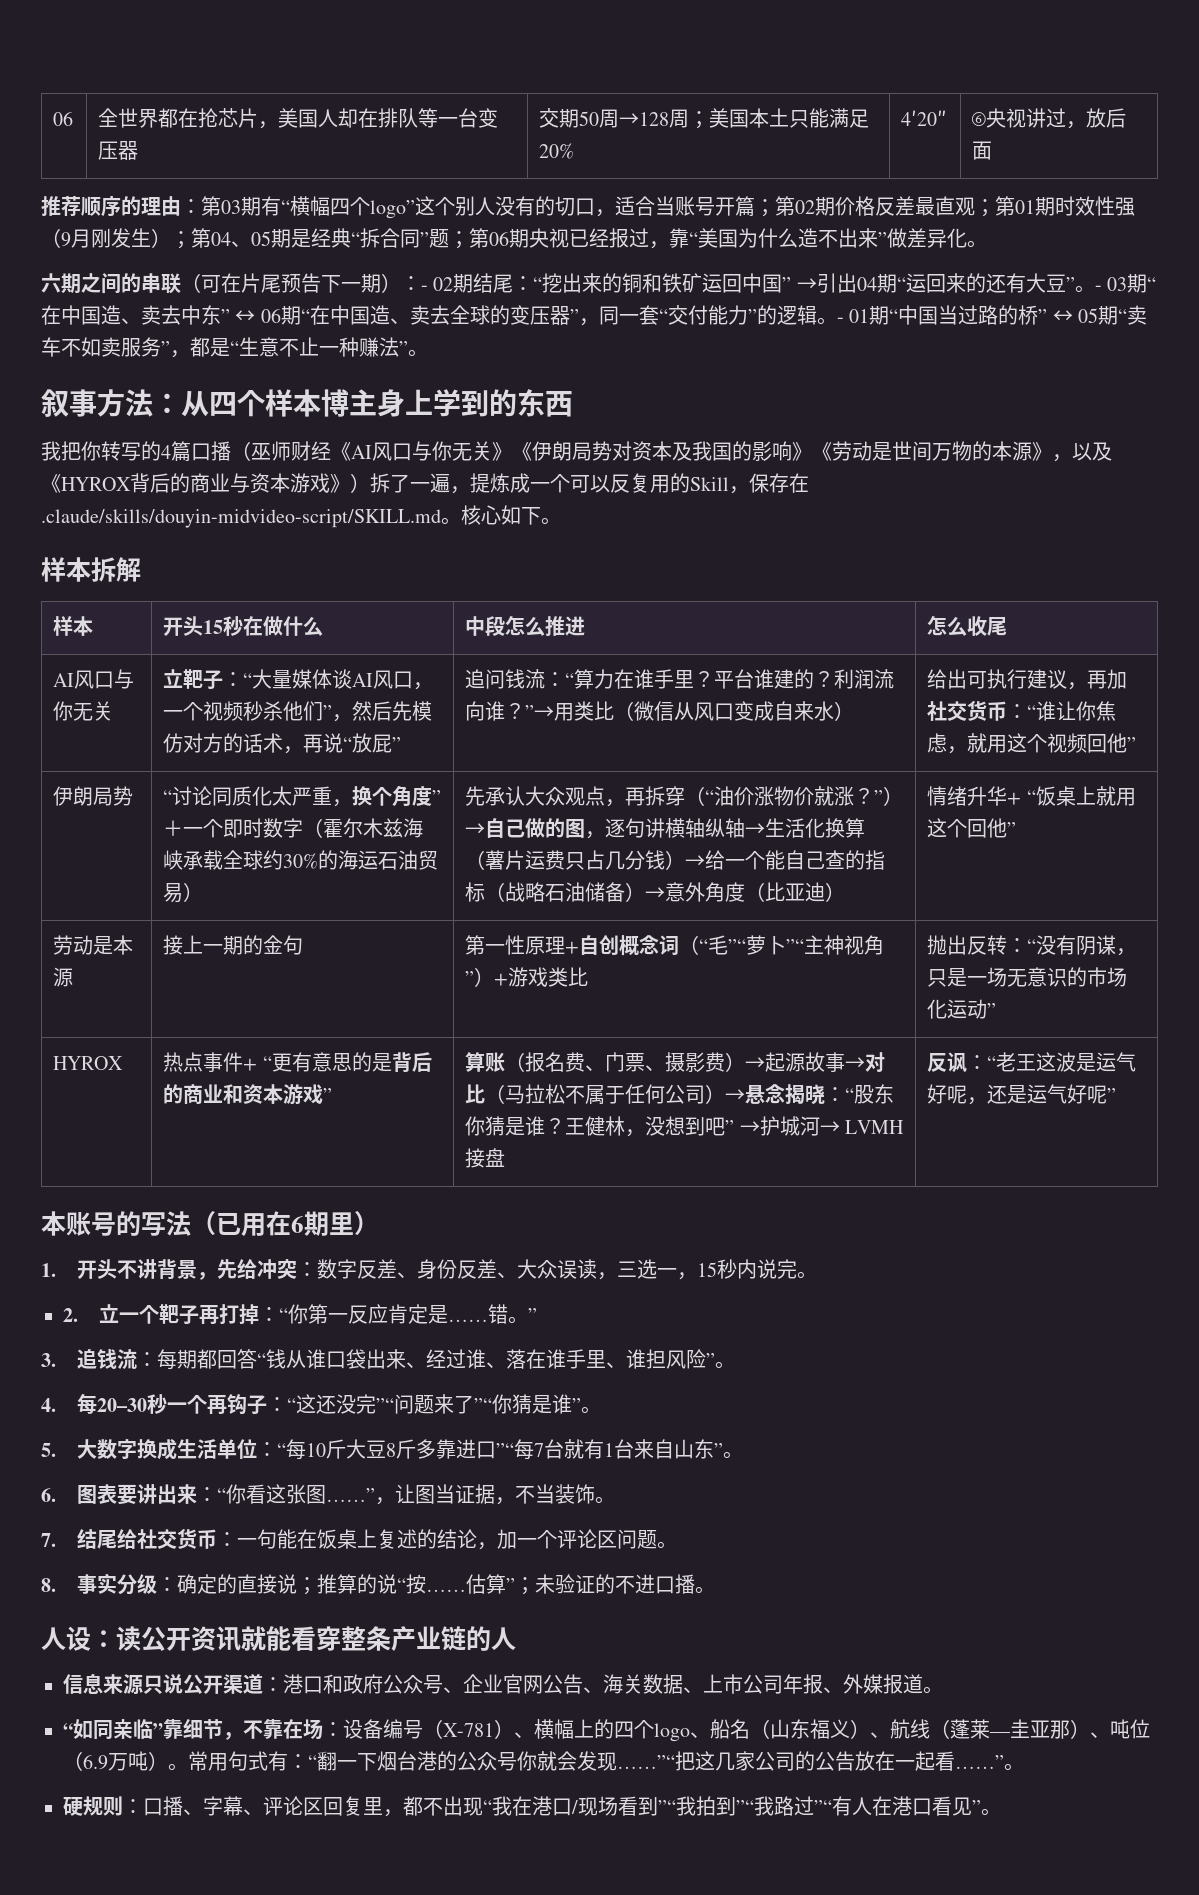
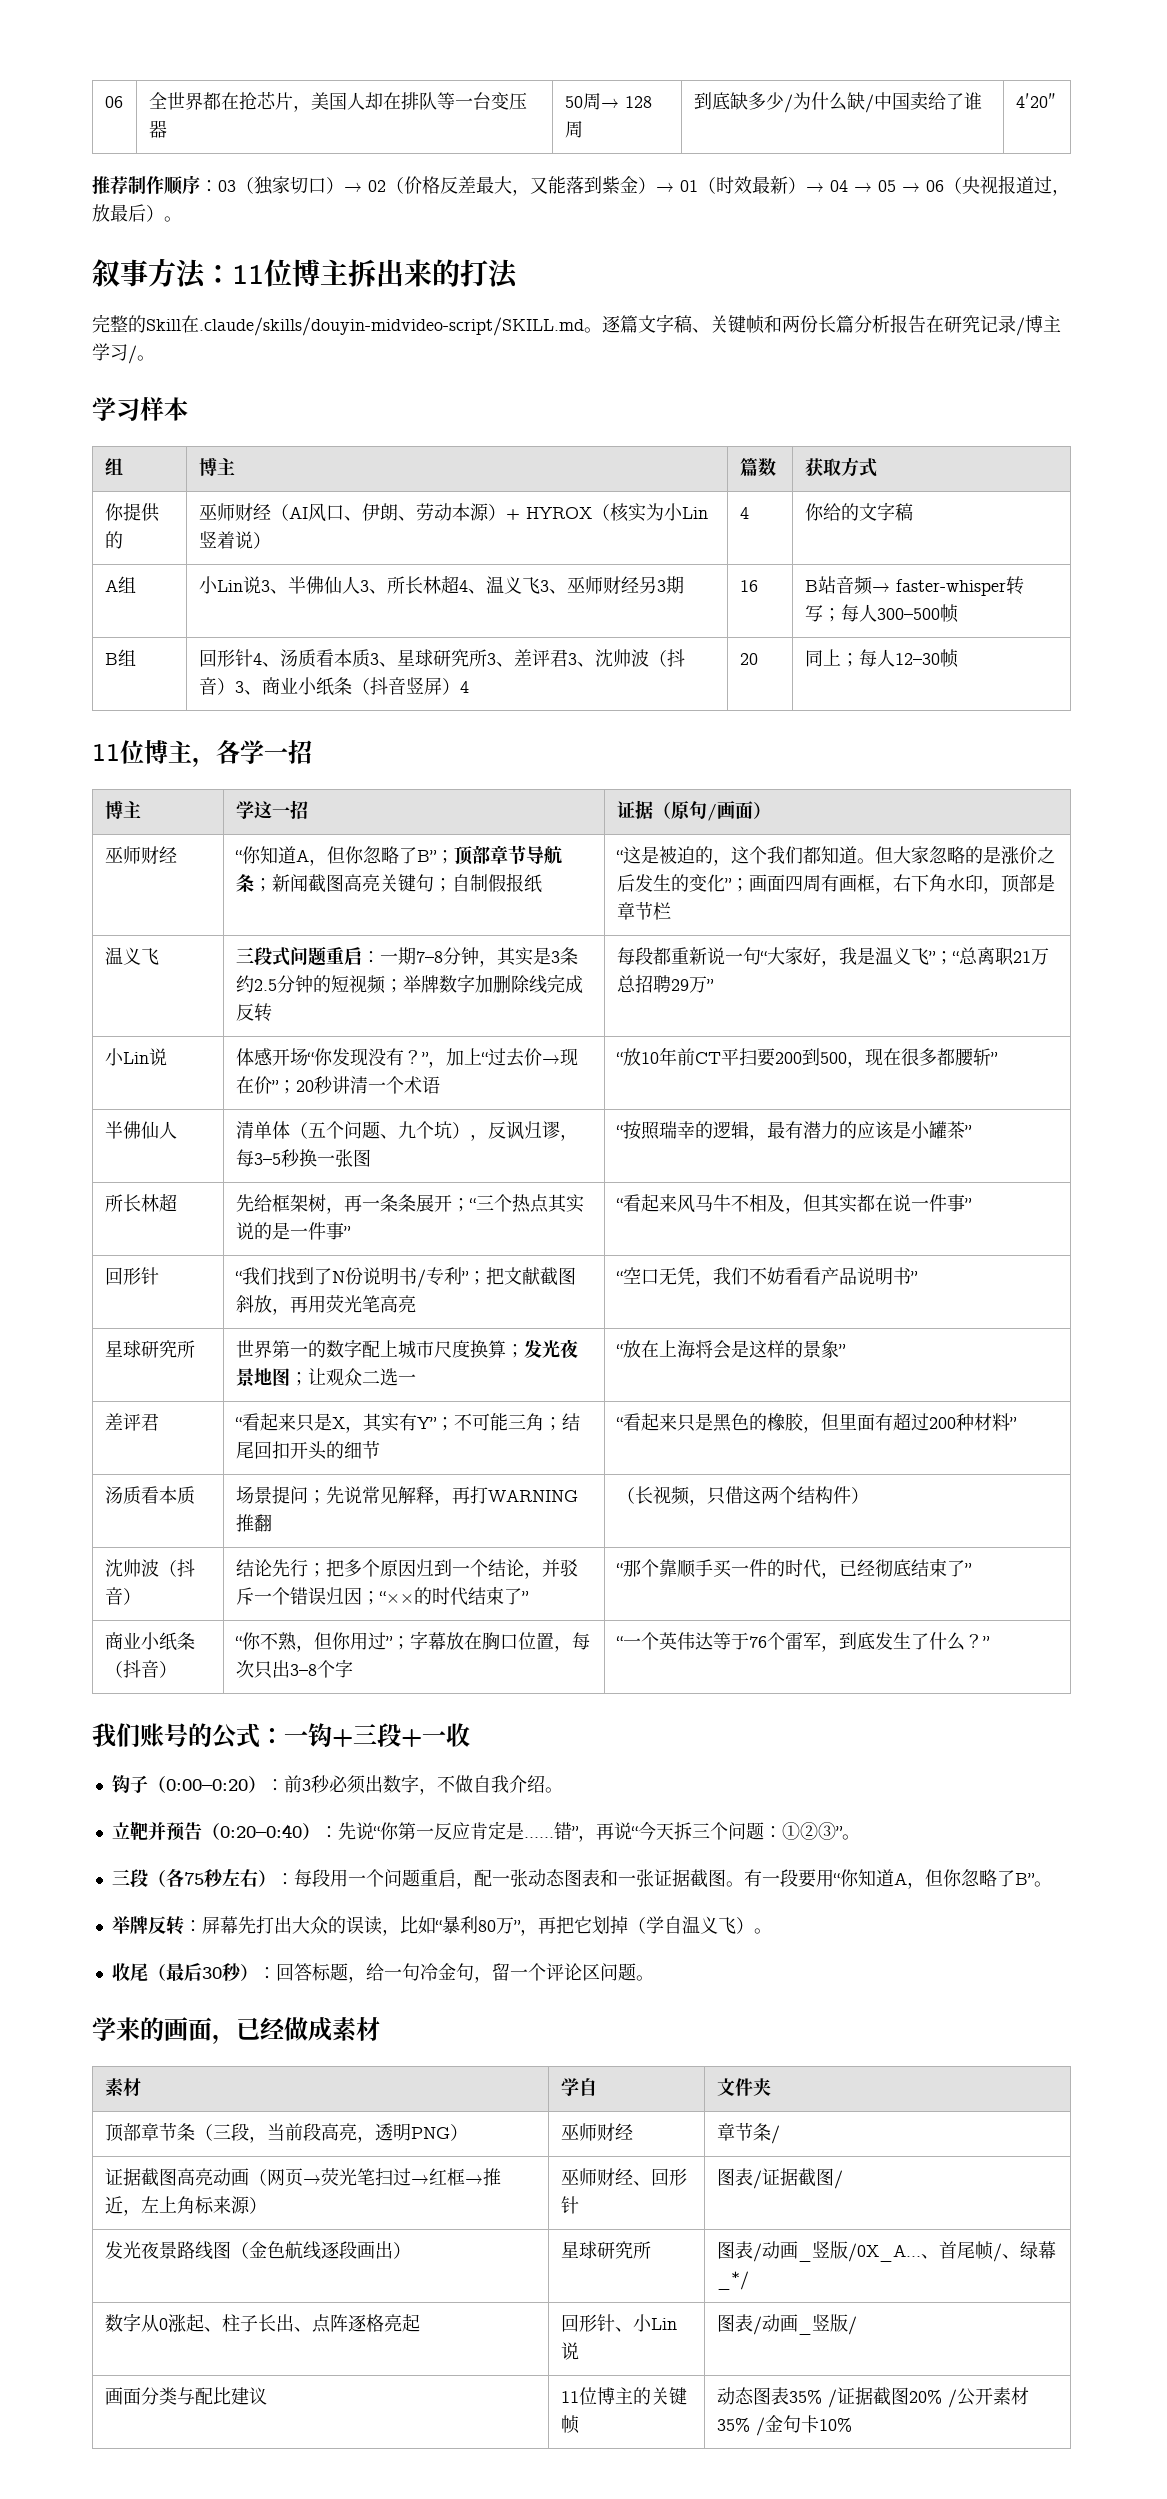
- 06 | 全世界都在抢芯片，美国人却在排队等一台变压器 | 交期50周→128周；美国本土只能满足20% | 4′20″ | ⑥央视讲过，放后面
- 推荐顺序的理由：第03期有“横幅四个logo”这个别人没有的切口，适合当账号开篇；第02期价格反差最直观；第01期时效性强（9月刚发生）；第04、05期是经典“拆合同”题；第06期央视已经报过，靠“美国为什么造不出来”做差异化。
- 六期之间的串联（可在片尾预告下一期）：- 02期结尾：“挖出来的铜和铁矿运回中国” →引出04期“运回来的还有大豆”。- 03期“在中国造、卖去中东” ↔ 06期“在中国造、卖去全球的变压器”，同一套“交付能力”的逻辑。- 01期“中国当过路的桥” ↔ 05期“卖车不如卖服务”，都是“生意不止一种赚法”。
- 叙事方法：从四个样本博主身上学到的东西
- 我把你转写的4篇口播（巫师财经《AI风口与你无关》《伊朗局势对资本及我国的影响》《劳动是世间万物的本源》，以及《HYROX背后的商业与资本游戏》）拆了一遍，提炼成一个可以反复用的Skill，保存在.claude/skills/douyin-midvideo-script/SKILL.md。核心如下。
- 样本拆解
- 样本 | 开头15秒在做什么 | 中段怎么推进 | 怎么收尾
- AI风口与你无关 | 立靶子：“大量媒体谈AI风口，一个视频秒杀他们”，然后先模仿对方的话术，再说“放屁” | 追问钱流：“算力在谁手里？平台谁建的？利润流向谁？”→用类比（微信从风口变成自来水） | 给出可执行建议，再加社交货币：“谁让你焦虑，就用这个视频回他”
- 伊朗局势 | “讨论同质化太严重，换个角度”＋一个即时数字（霍尔木兹海峡承载全球约30%的海运石油贸易） | 先承认大众观点，再拆穿（“油价涨物价就涨？”）→自己做的图，逐句讲横轴纵轴→生活化换算（薯片运费只占几分钱）→给一个能自己查的指标（战略石油储备）→意外角度（比亚迪） | 情绪升华+ “饭桌上就用这个回他”
- 劳动是本源 | 接上一期的金句 | 第一性原理+自创概念词（“毛”“萝卜”“主神视角”）+游戏类比 | 抛出反转：“没有阴谋，只是一场无意识的市场化运动”
- HYROX | 热点事件+ “更有意思的是背后的商业和资本游戏” | 算账（报名费、门票、摄影费）→起源故事→对比（马拉松不属于任何公司）→悬念揭晓：“股东你猜是谁？王健林，没想到吧” →护城河→ LVMH接盘 | 反讽：“老王这波是运气好呢，还是运气好呢”
- 本账号的写法（已用在6期里）
- 1.开头不讲背景，先给冲突：数字反差、身份反差、大众误读，三选一，15秒内说完。
- 2.立一个靶子再打掉：“你第一反应肯定是……
+ 06 | 全世界都在抢芯片，美国人却在排队等一台变压器 | 50周→ 128周 | 到底缺多少/为什么缺/中国卖给了谁 | 4′20″
+ 推荐制作顺序：03（独家切口）→ 02（价格反差最大，又能落到紫金）→ 01（时效最新）→ 04 → 05 → 06（央视报道过，放最后）。
+ 叙事方法：11位博主拆出来的打法
+ 完整的Skill在.claude/skills/douyin-midvideo-script/SKILL.md。逐篇文字稿、关键帧和两份长篇分析报告在研究记录/博主学习/。
+ 学习样本
+ 组 | 博主 | 篇数 | 获取方式
+ 你提供的 | 巫师财经（AI风口、伊朗、劳动本源）+ HYROX（核实为小Lin竖着说） | 4 | 你给的文字稿
+ A组 | 小Lin说3、半佛仙人3、所长林超4、温义飞3、巫师财经另3期 | 16 | B站音频→ faster-whisper转写；每人300–500帧
+ B组 | 回形针4、汤质看本质3、星球研究所3、差评君3、沈帅波（抖音）3、商业小纸条（抖音竖屏）4 | 20 | 同上；每人12–30帧
+ 11位博主，各学一招
+ 博主 | 学这一招 | 证据（原句/画面）
+ 巫师财经 | “你知道A，但你忽略了B”；顶部章节导航条；新闻截图高亮关键句；自制假报纸 | “这是被迫的，这个我们都知道。但大家忽略的是涨价之后发生的变化”；画面四周有画框，右下角水印，顶部是章节栏
+ 温义飞 | 三段式问题重启：一期7–8分钟，其实是3条约2.5分钟的短视频；举牌数字加删除线完成反转 | 每段都重新说一句“大家好，我是温义飞”；“总离职21万总招聘29万”
+ 小Lin说 | 体感开场“你发现没有？”，加上“过去价→现在价”；20秒讲清一个术语 | “放10年前CT平扫要200到500，现在很多都腰斩”
+ 半佛仙人 | 清单体（五个问题、九个坑），反讽归谬，每3–5秒换一张图 | “按照瑞幸的逻辑，最有潜力的应该是小罐茶”
+ 所长林超 | 先给框架树，再一条条展开；“三个热点其实说的是一件事” | “看起来风马牛不相及，但其实都在说一件事”
+ 回形针 | “我们找到了N份说明书/专利”；把文献截图斜放，再用荧光笔高亮 | “空口无凭，我们不妨看看产品说明书”
+ 星球研究所 | 世界第一的数字配上城市尺度换算；发光夜景地图；让观众二选一 | “放在上海将会是这样的景象”
+ 差评君 | “看起来只是X，其实有Y”；不可能三角；结尾回扣开头的细节 | “看起来只是黑色的橡胶，但里面有超过200种材料”
+ 汤质看本质 | 场景提问；先说常见解释，再打WARNING推翻 | （长视频，只借这两个结构件）
+ 沈帅波（抖音） | 结论先行；把多个原因归到一个结论，并驳斥一个错误归因；“××的时代结束了” | “那个靠顺手买一件的时代，已经彻底结束了”
+ 商业小纸条（抖音） | “你不熟，但你用过”；字幕放在胸口位置，每次只出3–8个字 | “一个英伟达等于76个雷军，到底发生了什么？”
+ 我们账号的公式：一钩+三段+一收
+ 钩子（0:00–0:20）：前3秒必须出数字，不做自我介绍。
+ 立靶并预告（0:20–0:40）：先说“你第一反应肯定是……
- 错。”
- 3.追钱流：每期都回答“钱从谁口袋出来、经过谁、落在谁手里、谁担风险”。
- 4.每20–30秒一个再钩子：“这还没完”“问题来了”“你猜是谁”。
- 5.大数字换成生活单位：“每10斤大豆8斤多靠进口”“每7台就有1台来自山东”。
- 6.图表要讲出来：“你看这张图……”，让图当证据，不当装饰。
- 7.结尾给社交货币：一句能在饭桌上复述的结论，加一个评论区问题。
- 8.事实分级：确定的直接说；推算的说“按……估算”；未验证的不进口播。
- 人设：读公开资讯就能看穿整条产业链的人
- 信息来源只说公开渠道：港口和政府公众号、企业官网公告、海关数据、上市公司年报、外媒报道。
- “如同亲临”靠细节，不靠在场：设备编号（X-781）、横幅上的四个logo、船名（山东福义）、航线（蓬莱—圭亚那）、吨位（6.9万吨）。常用句式有：“翻一下烟台港的公众号你就会发现……”“把这几家公司的公告放在一起看……”。
- 硬规则：口播、字幕、评论区回复里，都不出现“我在港口/现场看到”“我拍到”“我路过”“有人在港口看见”。
+ 错”，再说“今天拆三个问题：①②③”。
+ 三段（各75秒左右）：每段用一个问题重启，配一张动态图表和一张证据截图。有一段要用“你知道A，但你忽略了B”。
+ 举牌反转：屏幕先打出大众的误读，比如“暴利80万”，再把它划掉（学自温义飞）。
+ 收尾（最后30秒）：回答标题，给一句冷金句，留一个评论区问题。
+ 学来的画面，已经做成素材
+ 素材 | 学自 | 文件夹
+ 顶部章节条（三段，当前段高亮，透明PNG） | 巫师财经 | 章节条/
+ 证据截图高亮动画（网页→荧光笔扫过→红框→推近，左上角标来源） | 巫师财经、回形针 | 图表/证据截图/
+ 发光夜景路线图（金色航线逐段画出） | 星球研究所 | 图表/动画_竖版/0X_A…、首尾帧/、绿幕_*/
+ 数字从0涨起、柱子长出、点阵逐格亮起 | 回形针、小Lin说 | 图表/动画_竖版/
+ 画面分类与配比建议 | 11位博主的关键帧 | 动态图表35% /证据截图20% /公开素材35% /金句卡10%

